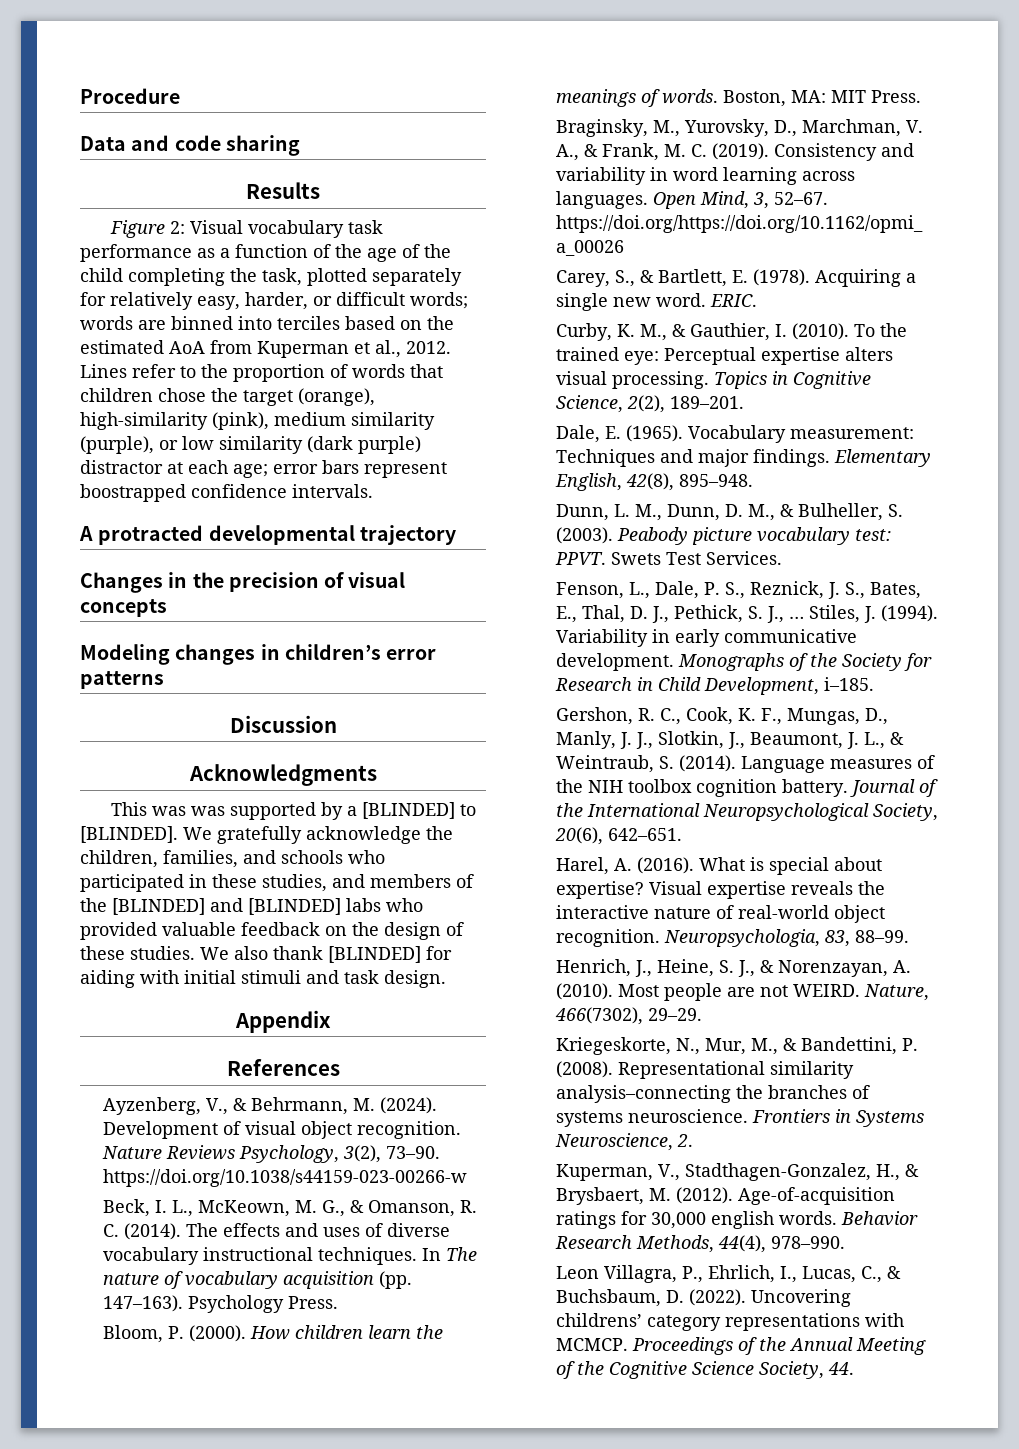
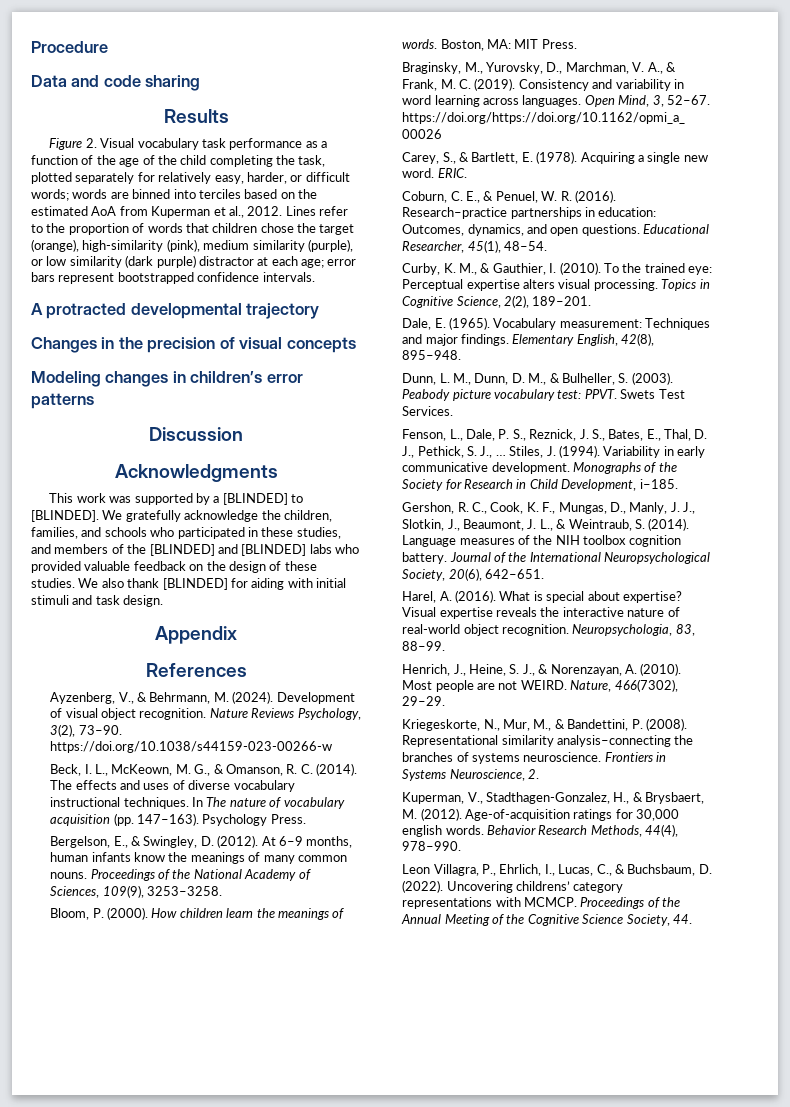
- Figure 2: Visual vocabulary task performance as a function of the age of the child completing the task, plotted separately for relatively easy, harder, or difficult words; words are binned into terciles based on the estimated AoA from Kuperman et al., 2012.
+ Figure 2. Visual vocabulary task performance as a function of the age of the child completing the task, plotted separately for relatively easy, harder, or difficult words; words are binned into terciles based on the estimated AoA from Kuperman et al., 2012.
- Lines refer to the proportion of words that children chose the target (orange), high-similarity (pink), medium similarity (purple), or low similarity (dark purple) distractor at each age; error bars represent boostrapped confidence intervals.
+ Lines refer to the proportion of words that children chose the target (orange), high-similarity (pink), medium similarity (purple), or low similarity (dark purple) distractor at each age; error bars represent bootstrapped confidence intervals.
- This was was supported by a [BLINDED] to [BLINDED].
+ This work was supported by a [BLINDED] to [BLINDED].
+ Bergelson, E., & Swingley, D. (2012). At 6–9 months, human infants know the meanings of many common nouns. Proceedings of the National Academy of Sciences, 109(9), 3253–3258.
+ Coburn, C. E., & Penuel, W. R. (2016). Research–practice partnerships in education: Outcomes, dynamics, and open questions. Educational Researcher, 45(1), 48–54.

